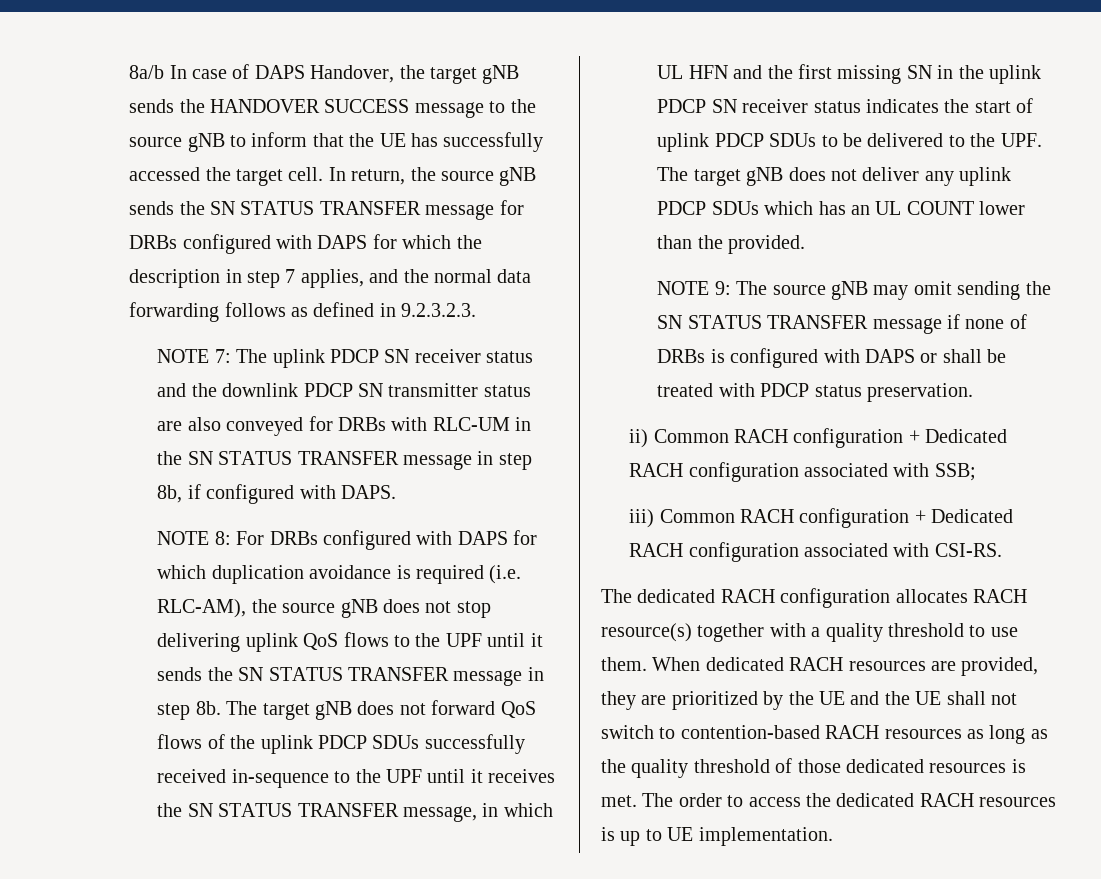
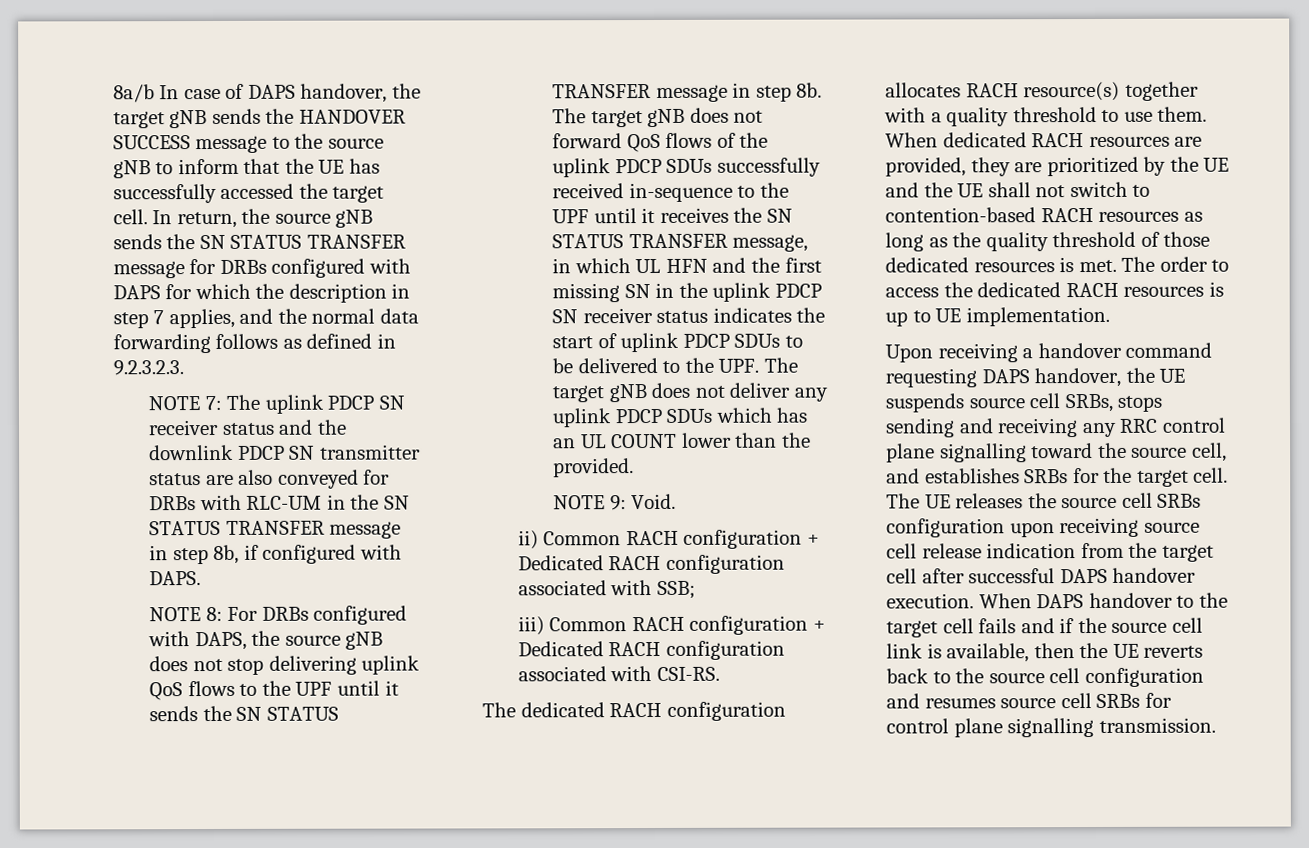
- 8a/b In case of DAPS Handover, the target gNB sends the HANDOVER SUCCESS message to the source gNB to inform that the UE has successfully accessed the target cell.
+ 8a/b In case of DAPS handover, the target gNB sends the HANDOVER SUCCESS message to the source gNB to inform that the UE has successfully accessed the target cell.
- NOTE 8: For DRBs configured with DAPS for which duplication avoidance is required (i.e. RLC-AM), the source gNB does not stop delivering uplink QoS flows to the UPF until it sends the SN STATUS TRANSFER message in step 8b.
+ NOTE 8: For DRBs configured with DAPS, the source gNB does not stop delivering uplink QoS flows to the UPF until it sends the SN STATUS TRANSFER message in step 8b.
- NOTE 9: The source gNB may omit sending the SN STATUS TRANSFER message if none of DRBs is configured with DAPS or shall be treated with PDCP status preservation.
+ NOTE 9: Void.
+ Upon receiving a handover command requesting DAPS handover, the UE suspends source cell SRBs, stops sending and receiving any RRC control plane signalling toward the source cell, and establishes SRBs for the target cell. The UE releases the source cell SRBs configuration upon receiving source cell release indication from the target cell after successful DAPS handover execution. When DAPS handover to the target cell fails and if the source cell link is available, then the UE reverts back to the source cell configuration and resumes source cell SRBs for control plane signalling transmission.

